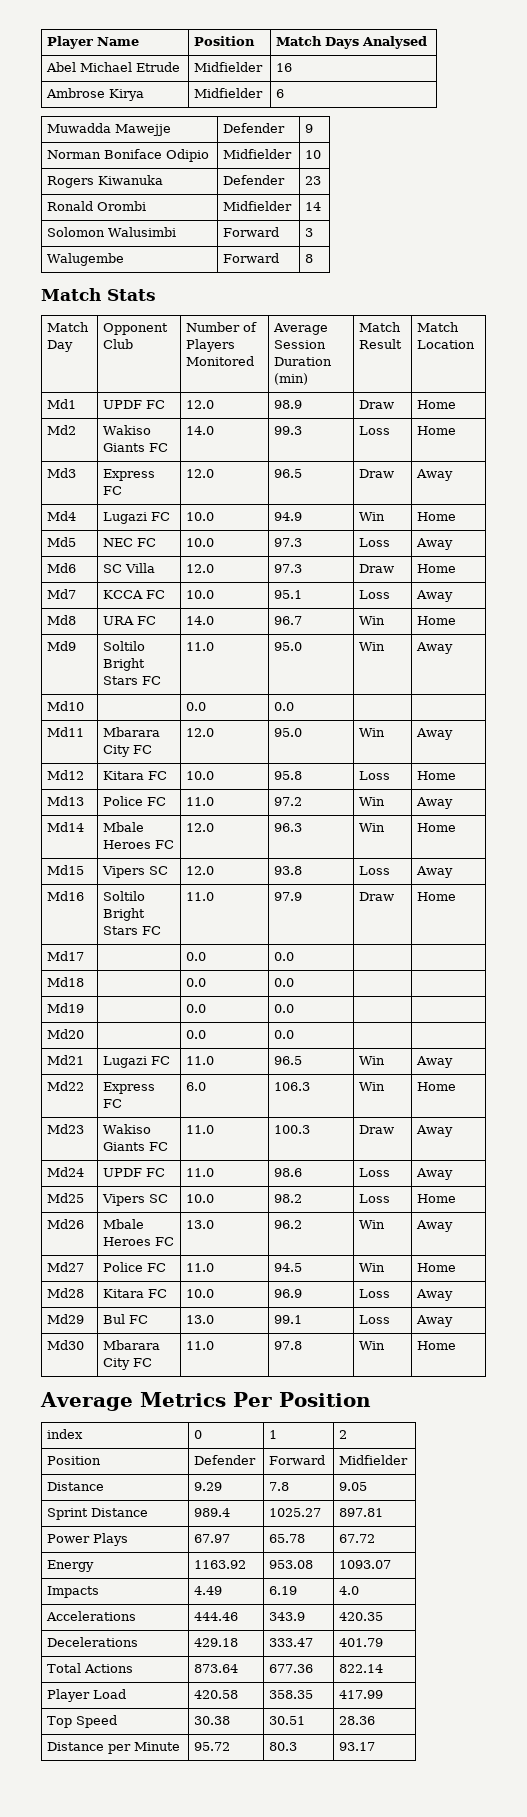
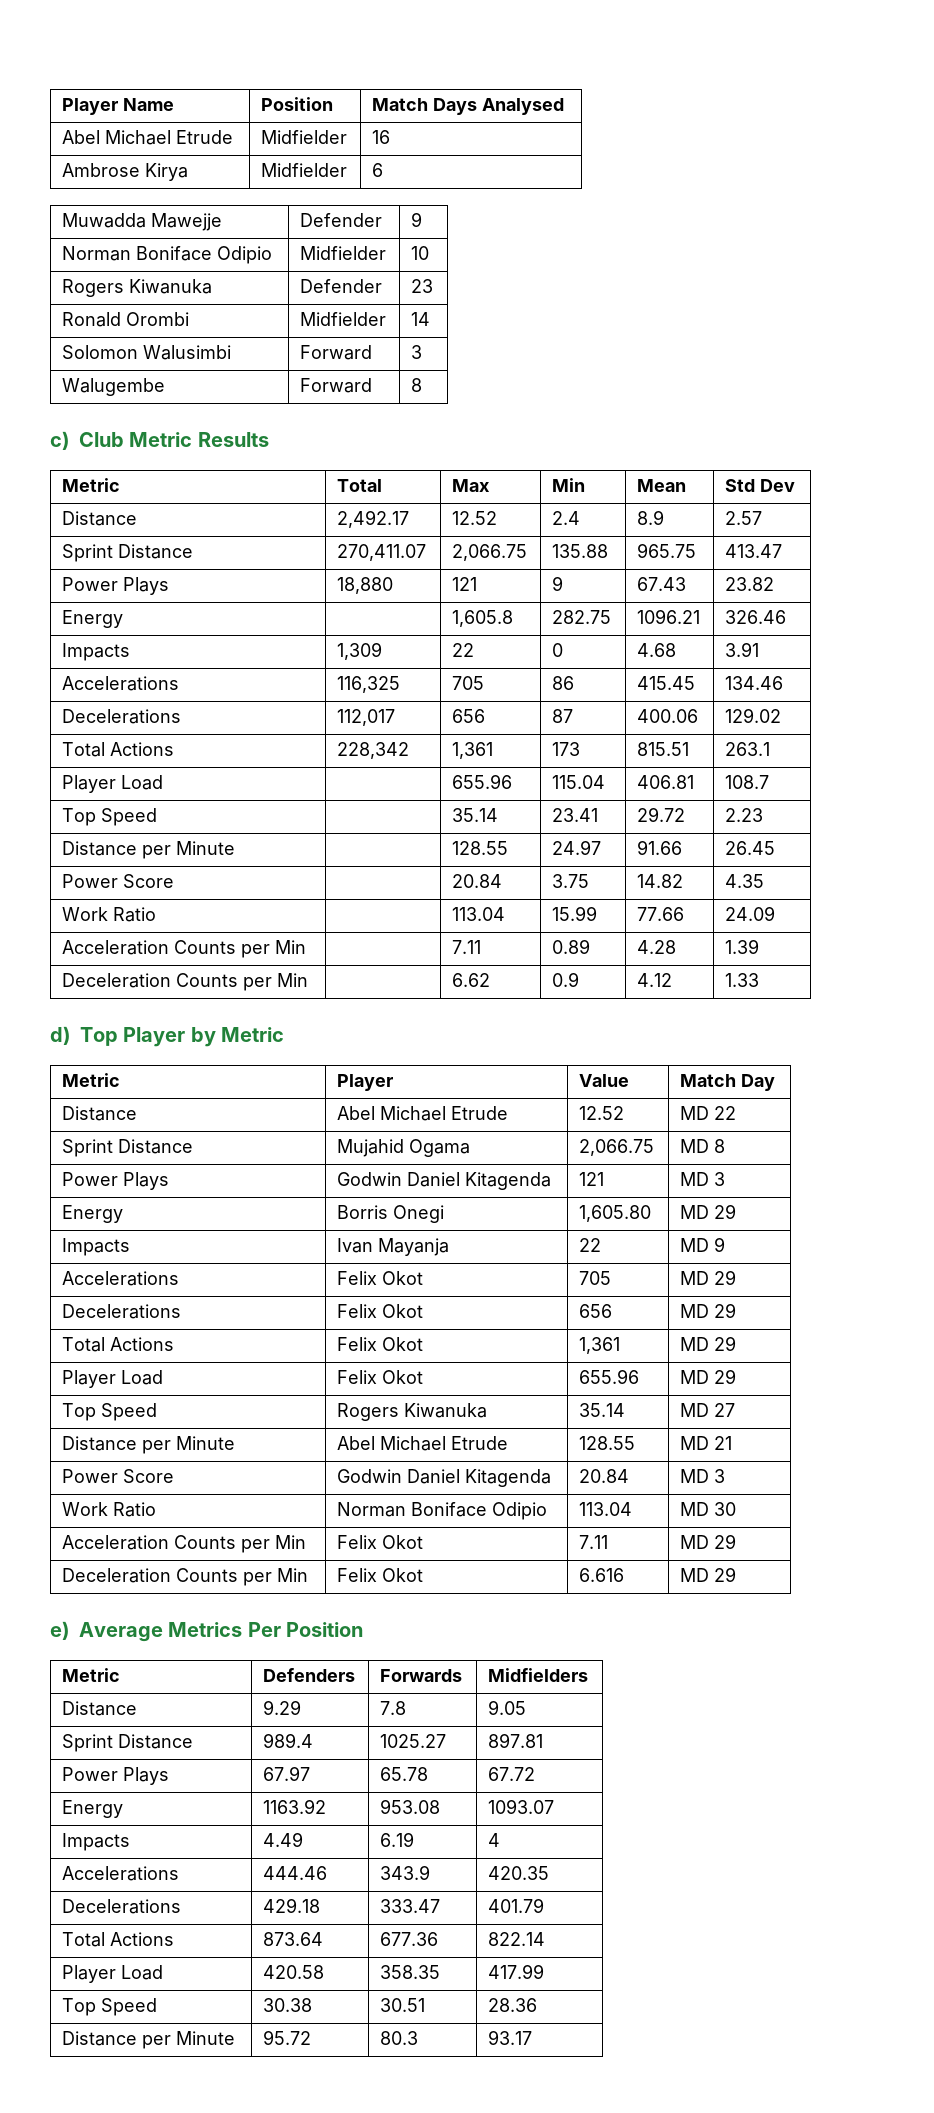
- Match Stats
- Match Day | Opponent Club | Number of Players Monitored | Average Session Duration (min) | Match Result | Match Location
- Md1 | UPDF FC | 12.0 | 98.9 | Draw | Home
- Md2 | Wakiso Giants FC | 14.0 | 99.3 | Loss | Home
- Md3 | Express FC | 12.0 | 96.5 | Draw | Away
- Md4 | Lugazi FC | 10.0 | 94.9 | Win | Home
- Md5 | NEC FC | 10.0 | 97.3 | Loss | Away
- Md6 | SC Villa | 12.0 | 97.3 | Draw | Home
- Md7 | KCCA FC | 10.0 | 95.1 | Loss | Away
- Md8 | URA FC | 14.0 | 96.7 | Win | Home
- Md9 | Soltilo Bright Stars FC | 11.0 | 95.0 | Win | Away
- Md10 | | 0.0 | 0.0 | |
- Md11 | Mbarara City FC | 12.0 | 95.0 | Win | Away
- Md12 | Kitara FC | 10.0 | 95.8 | Loss | Home
- Md13 | Police FC | 11.0 | 97.2 | Win | Away
- Md14 | Mbale Heroes FC | 12.0 | 96.3 | Win | Home
- Md15 | Vipers SC | 12.0 | 93.8 | Loss | Away
- Md16 | Soltilo Bright Stars FC | 11.0 | 97.9 | Draw | Home
- Md17 | | 0.0 | 0.0 | |
- Md18 | | 0.0 | 0.0 | |
- Md19 | | 0.0 | 0.0 | |
- Md20 | | 0.0 | 0.0 | |
- Md21 | Lugazi FC | 11.0 | 96.5 | Win | Away
- Md22 | Express FC | 6.0 | 106.3 | Win | Home
- Md23 | Wakiso Giants FC | 11.0 | 100.3 | Draw | Away
- Md24 | UPDF FC | 11.0 | 98.6 | Loss | Away
- Md25 | Vipers SC | 10.0 | 98.2 | Loss | Home
- Md26 | Mbale Heroes FC | 13.0 | 96.2 | Win | Away
- Md27 | Police FC | 11.0 | 94.5 | Win | Home
- Md28 | Kitara FC | 10.0 | 96.9 | Loss | Away
- Md29 | Bul FC | 13.0 | 99.1 | Loss | Away
- Md30 | Mbarara City FC | 11.0 | 97.8 | Win | Home
- Average Metrics Per Position
- index | 0 | 1 | 2
- Position | Defender | Forward | Midfielder
+ c) Club Metric Results
+ Metric | Total | Max | Min | Mean | Std Dev
+ Distance | 2,492.17 | 12.52 | 2.4 | 8.9 | 2.57
+ Sprint Distance | 270,411.07 | 2,066.75 | 135.88 | 965.75 | 413.47
+ Power Plays | 18,880 | 121 | 9 | 67.43 | 23.82
+ Energy | | 1,605.8 | 282.75 | 1096.21 | 326.46
+ Impacts | 1,309 | 22 | 0 | 4.68 | 3.91
+ Accelerations | 116,325 | 705 | 86 | 415.45 | 134.46
+ Decelerations | 112,017 | 656 | 87 | 400.06 | 129.02
+ Total Actions | 228,342 | 1,361 | 173 | 815.51 | 263.1
+ Player Load | | 655.96 | 115.04 | 406.81 | 108.7
+ Top Speed | | 35.14 | 23.41 | 29.72 | 2.23
+ Distance per Minute | | 128.55 | 24.97 | 91.66 | 26.45
+ Power Score | | 20.84 | 3.75 | 14.82 | 4.35
+ Work Ratio | | 113.04 | 15.99 | 77.66 | 24.09
+ Acceleration Counts per Min | | 7.11 | 0.89 | 4.28 | 1.39
+ Deceleration Counts per Min | | 6.62 | 0.9 | 4.12 | 1.33
+ d) Top Player by Metric
+ Metric | Player | Value | Match Day
+ Distance | Abel Michael Etrude | 12.52 | MD 22
+ Sprint Distance | Mujahid Ogama | 2,066.75 | MD 8
+ Power Plays | Godwin Daniel Kitagenda | 121 | MD 3
+ Energy | Borris Onegi | 1,605.80 | MD 29
+ Impacts | Ivan Mayanja | 22 | MD 9
+ Accelerations | Felix Okot | 705 | MD 29
+ Decelerations | Felix Okot | 656 | MD 29
+ Total Actions | Felix Okot | 1,361 | MD 29
+ Player Load | Felix Okot | 655.96 | MD 29
+ Top Speed | Rogers Kiwanuka | 35.14 | MD 27
+ Distance per Minute | Abel Michael Etrude | 128.55 | MD 21
+ Power Score | Godwin Daniel Kitagenda | 20.84 | MD 3
+ Work Ratio | Norman Boniface Odipio | 113.04 | MD 30
+ Acceleration Counts per Min | Felix Okot | 7.11 | MD 29
+ Deceleration Counts per Min | Felix Okot | 6.616 | MD 29
+ e) Average Metrics Per Position
+ Metric | Defenders | Forwards | Midfielders
- Impacts | 4.49 | 6.19 | 4.0
+ Impacts | 4.49 | 6.19 | 4

